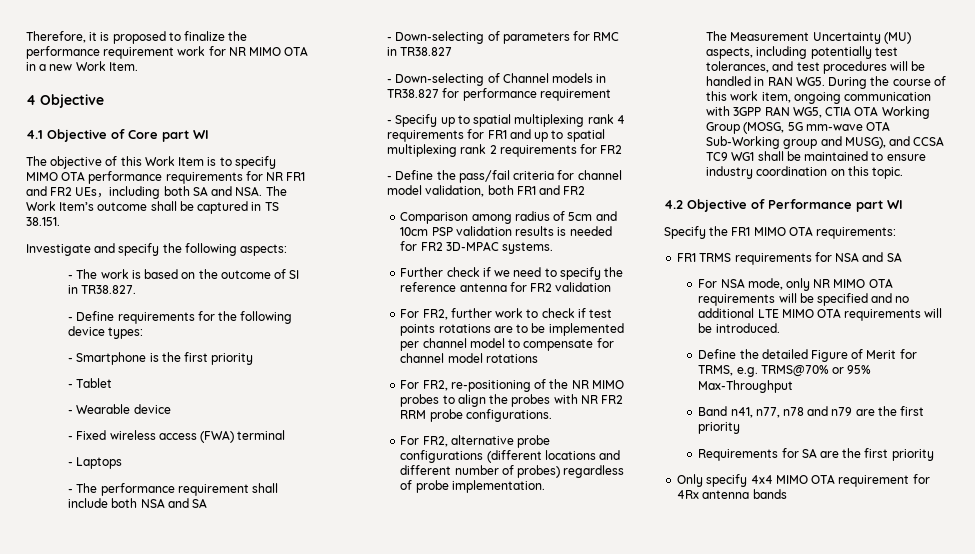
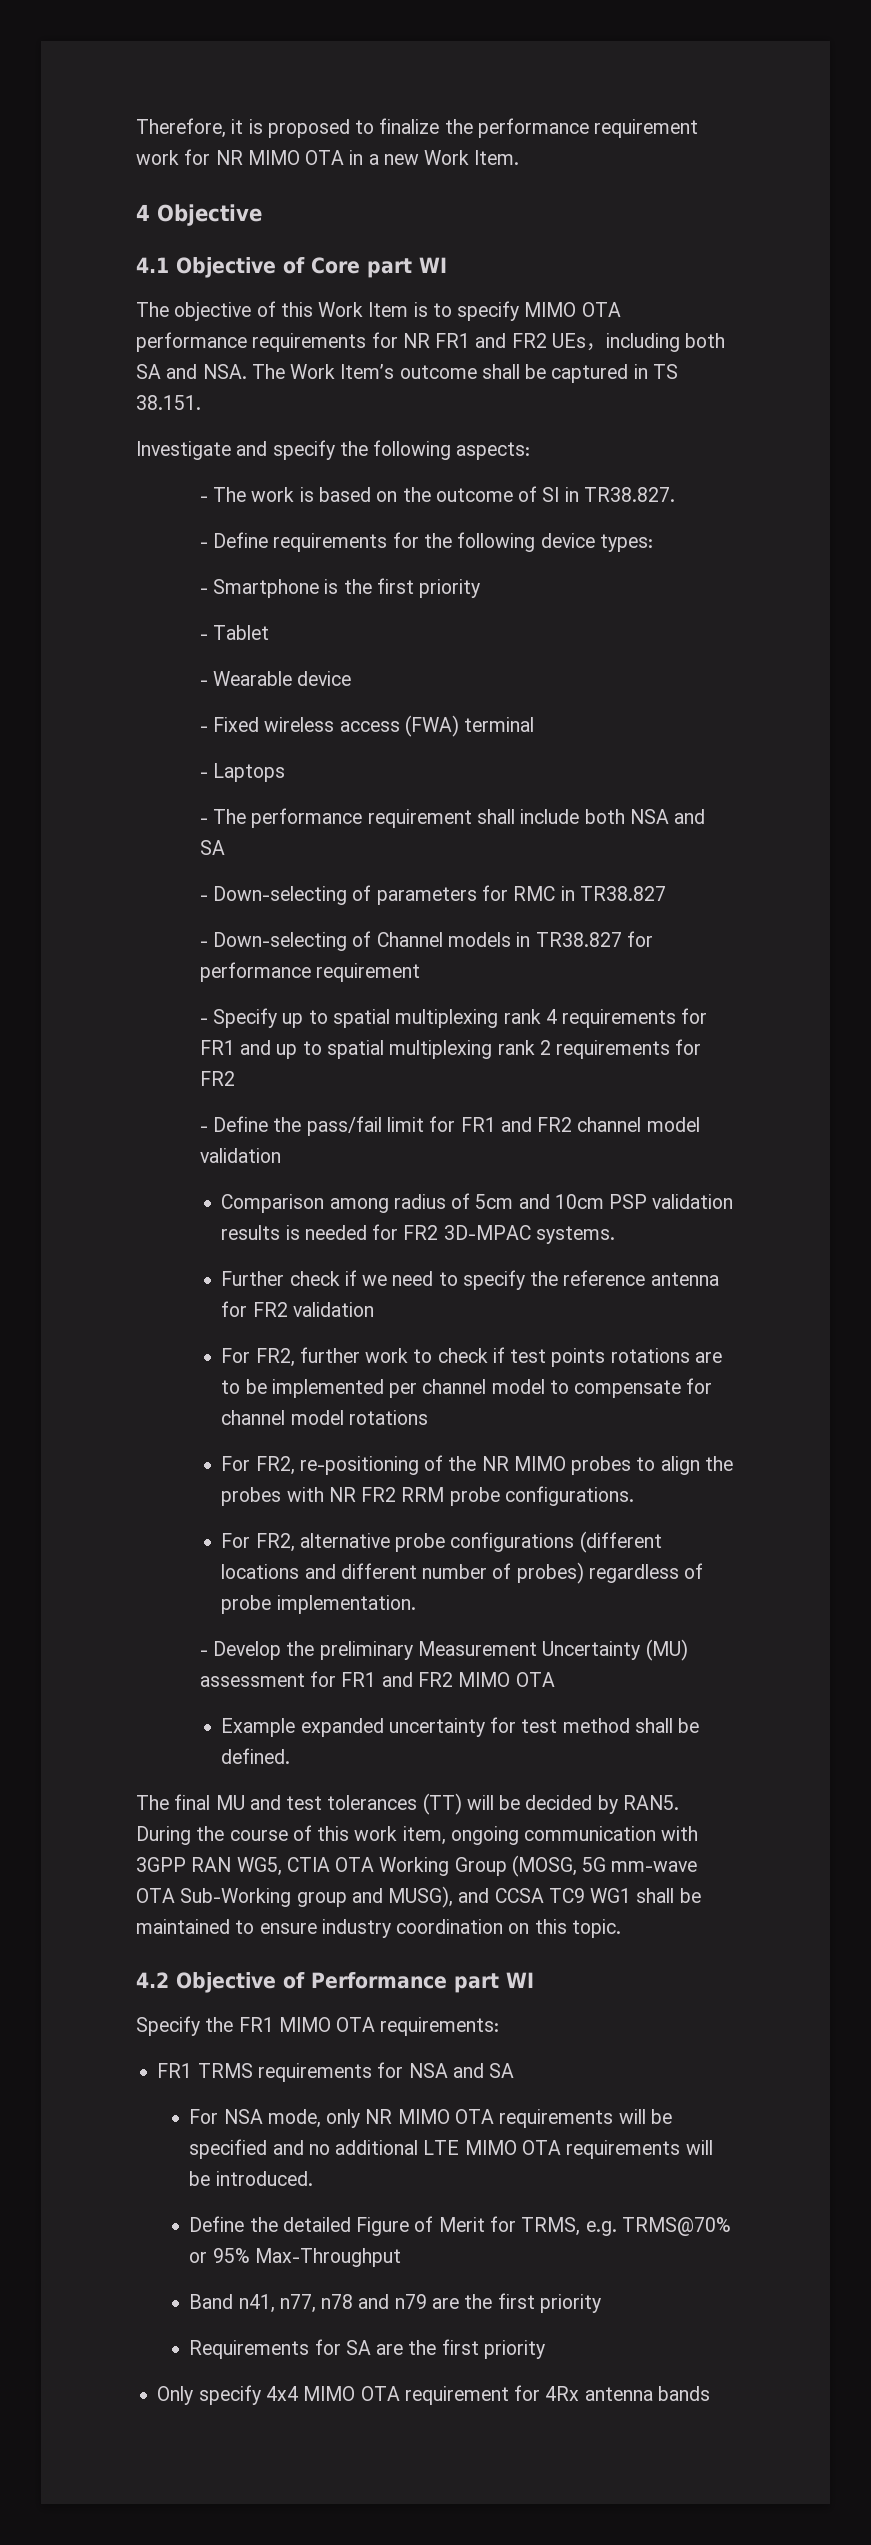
- - Define the pass/fail criteria for channel model validation, both FR1 and FR2
+ - Define the pass/fail limit for FR1 and FR2 channel model validation
- The Measurement Uncertainty (MU) aspects, including potentially test tolerances, and test procedures will be handled in RAN WG5. During the course of this work item, ongoing communication with 3GPP RAN WG5, CTIA OTA Working Group (MOSG, 5G mm-wave OTA Sub-Working group and MUSG), and CCSA TC9 WG1 shall be maintained to ensure industry coordination on this topic.
+ - Develop the preliminary Measurement Uncertainty (MU) assessment for FR1 and FR2 MIMO OTA
+ Example expanded uncertainty for test method shall be defined.
+ The final MU and test tolerances (TT) will be decided by RAN5. During the course of this work item, ongoing communication with 3GPP RAN WG5, CTIA OTA Working Group (MOSG, 5G mm-wave OTA Sub-Working group and MUSG), and CCSA TC9 WG1 shall be maintained to ensure industry coordination on this topic.

